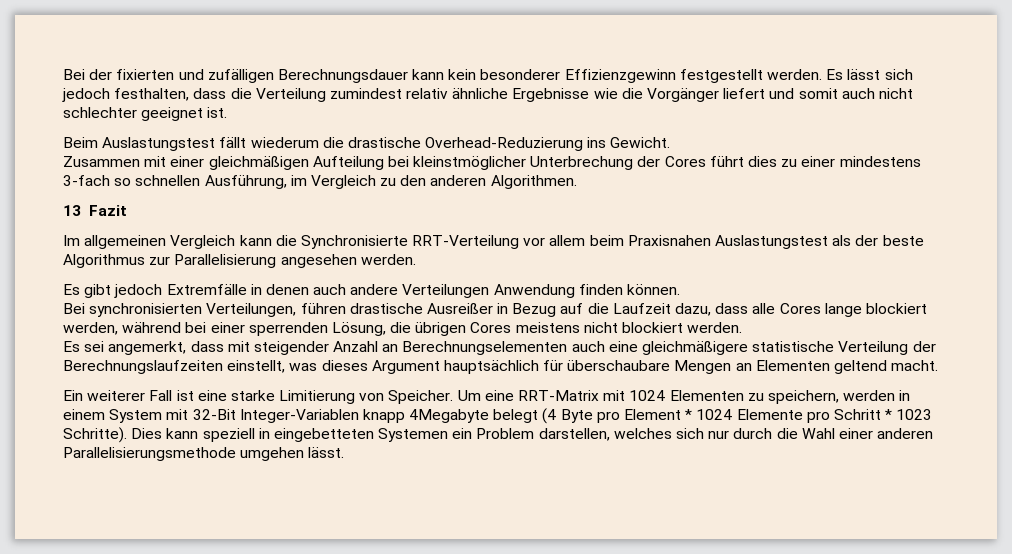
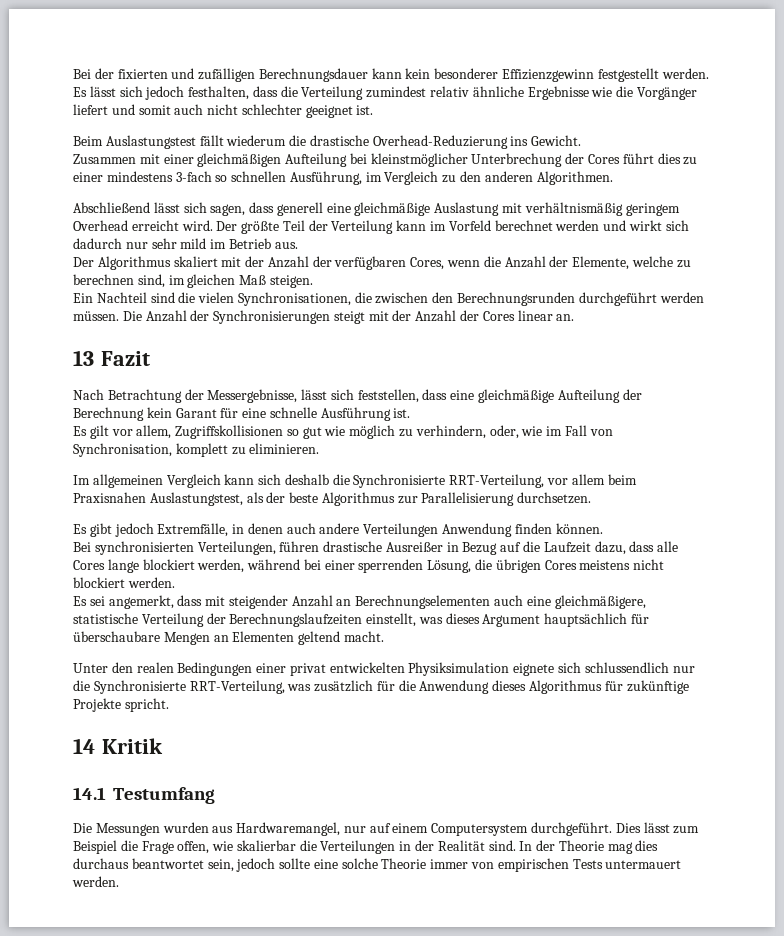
+ Abschließend lässt sich sagen, dass generell eine gleichmäßige Auslastung mit verhältnismäßig geringem Overhead erreicht wird. Der größte Teil der Verteilung kann im Vorfeld berechnet werden und wirkt sich dadurch nur sehr mild im Betrieb aus.
+ Der Algorithmus skaliert mit der Anzahl der verfügbaren Cores, wenn die Anzahl der Elemente, welche zu berechnen sind, im gleichen Maß steigen.
+ Ein Nachteil sind die vielen Synchronisationen, die zwischen den Berechnungsrunden durchgeführt werden müssen. Die Anzahl der Synchronisierungen steigt mit der Anzahl der Cores linear an.
  13 Fazit
+ Nach Betrachtung der Messergebnisse, lässt sich feststellen, dass eine gleichmäßige Aufteilung der Berechnung kein Garant für eine schnelle Ausführung ist.
+ Es gilt vor allem, Zugriffskollisionen so gut wie möglich zu verhindern, oder, wie im Fall von Synchronisation, komplett zu eliminieren.
- Im allgemeinen Vergleich kann die Synchronisierte RRT-Verteilung vor allem beim Praxisnahen Auslastungstest als der beste Algorithmus zur Parallelisierung angesehen werden.
+ Im allgemeinen Vergleich kann sich deshalb die Synchronisierte RRT-Verteilung, vor allem beim Praxisnahen Auslastungstest, als der beste Algorithmus zur Parallelisierung durchsetzen.
- Es gibt jedoch Extremfälle in denen auch andere Verteilungen Anwendung finden können.
+ Es gibt jedoch Extremfälle, in denen auch andere Verteilungen Anwendung finden können.
- Es sei angemerkt, dass mit steigender Anzahl an Berechnungselementen auch eine gleichmäßigere statistische Verteilung der Berechnungslaufzeiten einstellt, was dieses Argument hauptsächlich für überschaubare Mengen an Elementen geltend macht.
+ Es sei angemerkt, dass mit steigender Anzahl an Berechnungselementen auch eine gleichmäßigere, statistische Verteilung der Berechnungslaufzeiten einstellt, was dieses Argument hauptsächlich für überschaubare Mengen an Elementen geltend macht.
- Ein weiterer Fall ist eine starke Limitierung von Speicher. Um eine RRT-Matrix mit 1024 Elementen zu speichern, werden in einem System mit 32-Bit Integer-Variablen knapp 4Megabyte belegt (4 Byte pro Element * 1024 Elemente pro Schritt * 1023 Schritte). Dies kann speziell in eingebetteten Systemen ein Problem darstellen, welches sich nur durch die Wahl einer anderen Parallelisierungsmethode umgehen lässt.
+ Unter den realen Bedingungen einer privat entwickelten Physiksimulation eignete sich schlussendlich nur die Synchronisierte RRT-Verteilung, was zusätzlich für die Anwendung dieses Algorithmus für zukünftige Projekte spricht.
+ 14 Kritik
+ 14.1 Testumfang
+ Die Messungen wurden aus Hardwaremangel, nur auf einem Computersystem durchgeführt. Dies lässt zum Beispiel die Frage offen, wie skalierbar die Verteilungen in der Realität sind. In der Theorie mag dies durchaus beantwortet sein, jedoch sollte eine solche Theorie immer von empirischen Tests untermauert werden.

